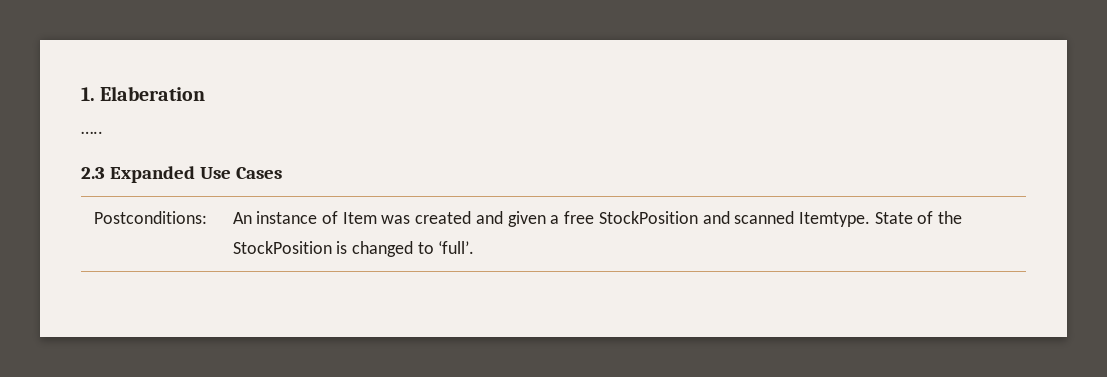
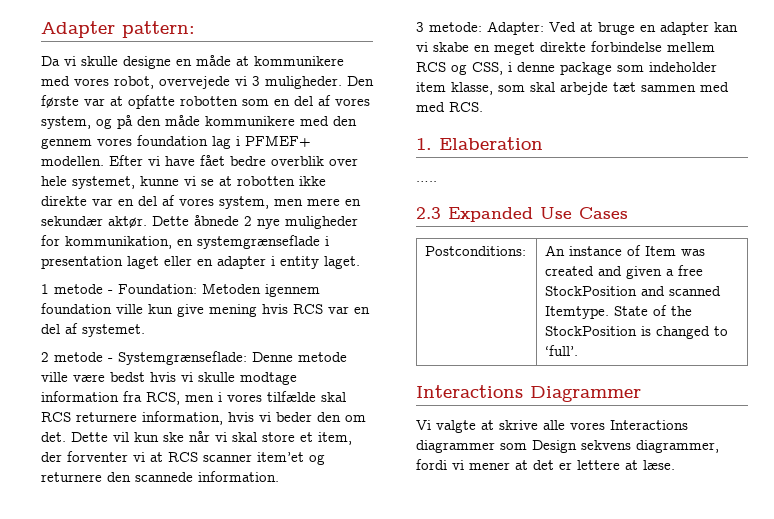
+ Adapter pattern:
+ Da vi skulle designe en måde at kommunikere med vores robot, overvejede vi 3 muligheder. Den første var at opfatte robotten som en del af vores system, og på den måde kommunikere med den gennem vores foundation lag i PFMEF+ modellen. Efter vi have fået bedre overblik over hele systemet, kunne vi se at robotten ikke direkte var en del af vores system, men mere en sekundær aktør. Dette åbnede 2 nye muligheder for kommunikation, en systemgrænseflade i presentation laget eller en adapter i entity laget.
+ 1 metode - Foundation: Metoden igennem foundation ville kun give mening hvis RCS var en del af systemet.
+ 2 metode - Systemgrænseflade: Denne metode ville være bedst hvis vi skulle modtage information fra RCS, men i vores tilfælde skal RCS returnere information, hvis vi beder den om det. Dette vil kun ske når vi skal store et item, der forventer vi at RCS scanner item’et og returnere den scannede information.
+ 3 metode: Adapter: Ved at bruge en adapter kan vi skabe en meget direkte forbindelse mellem RCS og CSS, i denne package som indeholder item klasse, som skal arbejde tæt sammen med med RCS.
+ Interactions Diagrammer
+ Vi valgte at skrive alle vores Interactions diagrammer som Design sekvens diagrammer, fordi vi mener at det er lettere at læse.

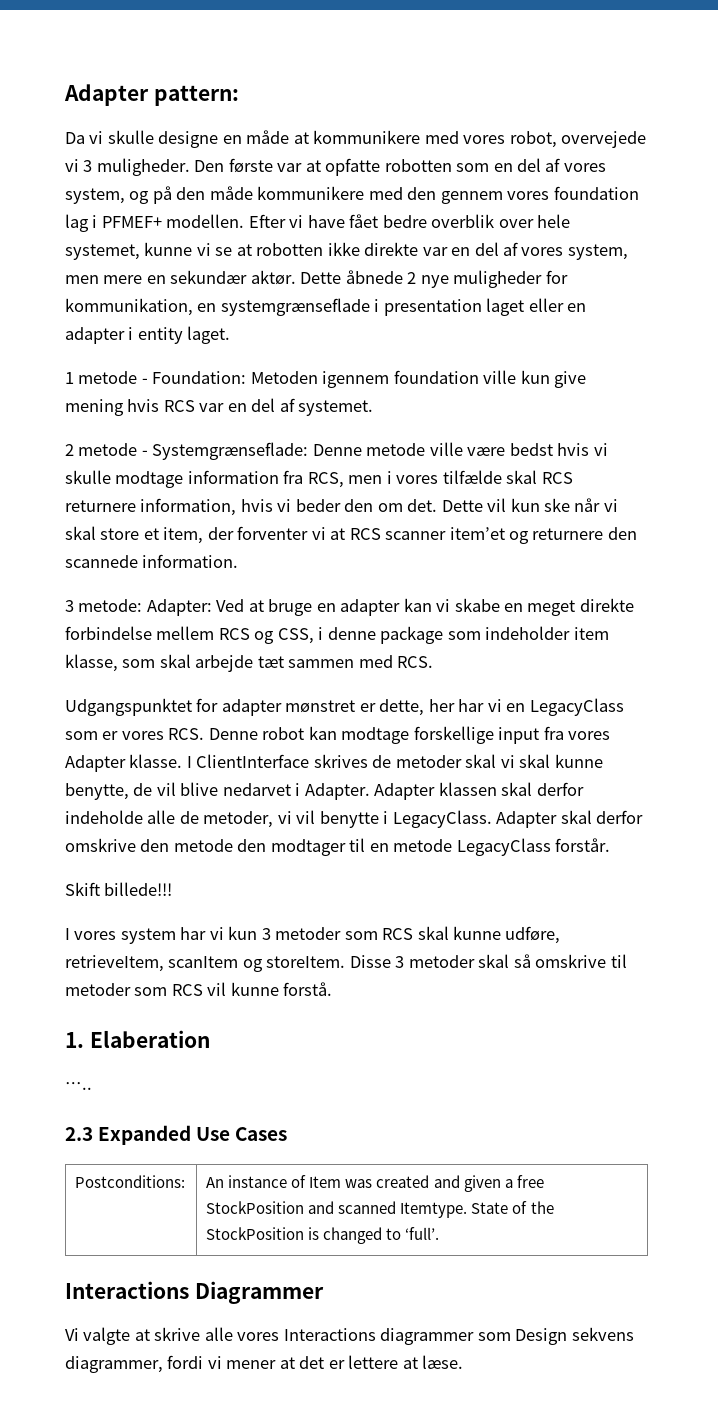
- 3 metode: Adapter: Ved at bruge en adapter kan vi skabe en meget direkte forbindelse mellem RCS og CSS, i denne package som indeholder item klasse, som skal arbejde tæt sammen med med RCS.
+ 3 metode: Adapter: Ved at bruge en adapter kan vi skabe en meget direkte forbindelse mellem RCS og CSS, i denne package som indeholder item klasse, som skal arbejde tæt sammen med RCS.
+ Udgangspunktet for adapter mønstret er dette, her har vi en LegacyClass som er vores RCS. Denne robot kan modtage forskellige input fra vores Adapter klasse. I ClientInterface skrives de metoder skal vi skal kunne benytte, de vil blive nedarvet i Adapter. Adapter klassen skal derfor indeholde alle de metoder, vi vil benytte i LegacyClass. Adapter skal derfor omskrive den metode den modtager til en metode LegacyClass forstår.
+ Skift billede!!!
+ I vores system har vi kun 3 metoder som RCS skal kunne udføre, retrieveItem, scanItem og storeItem. Disse 3 metoder skal så omskrive til metoder som RCS vil kunne forstå.

